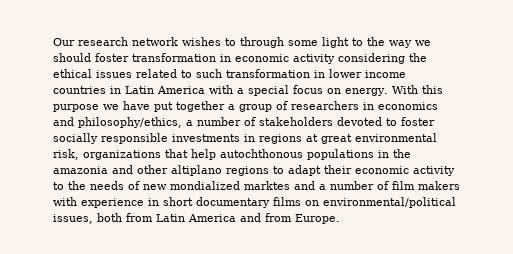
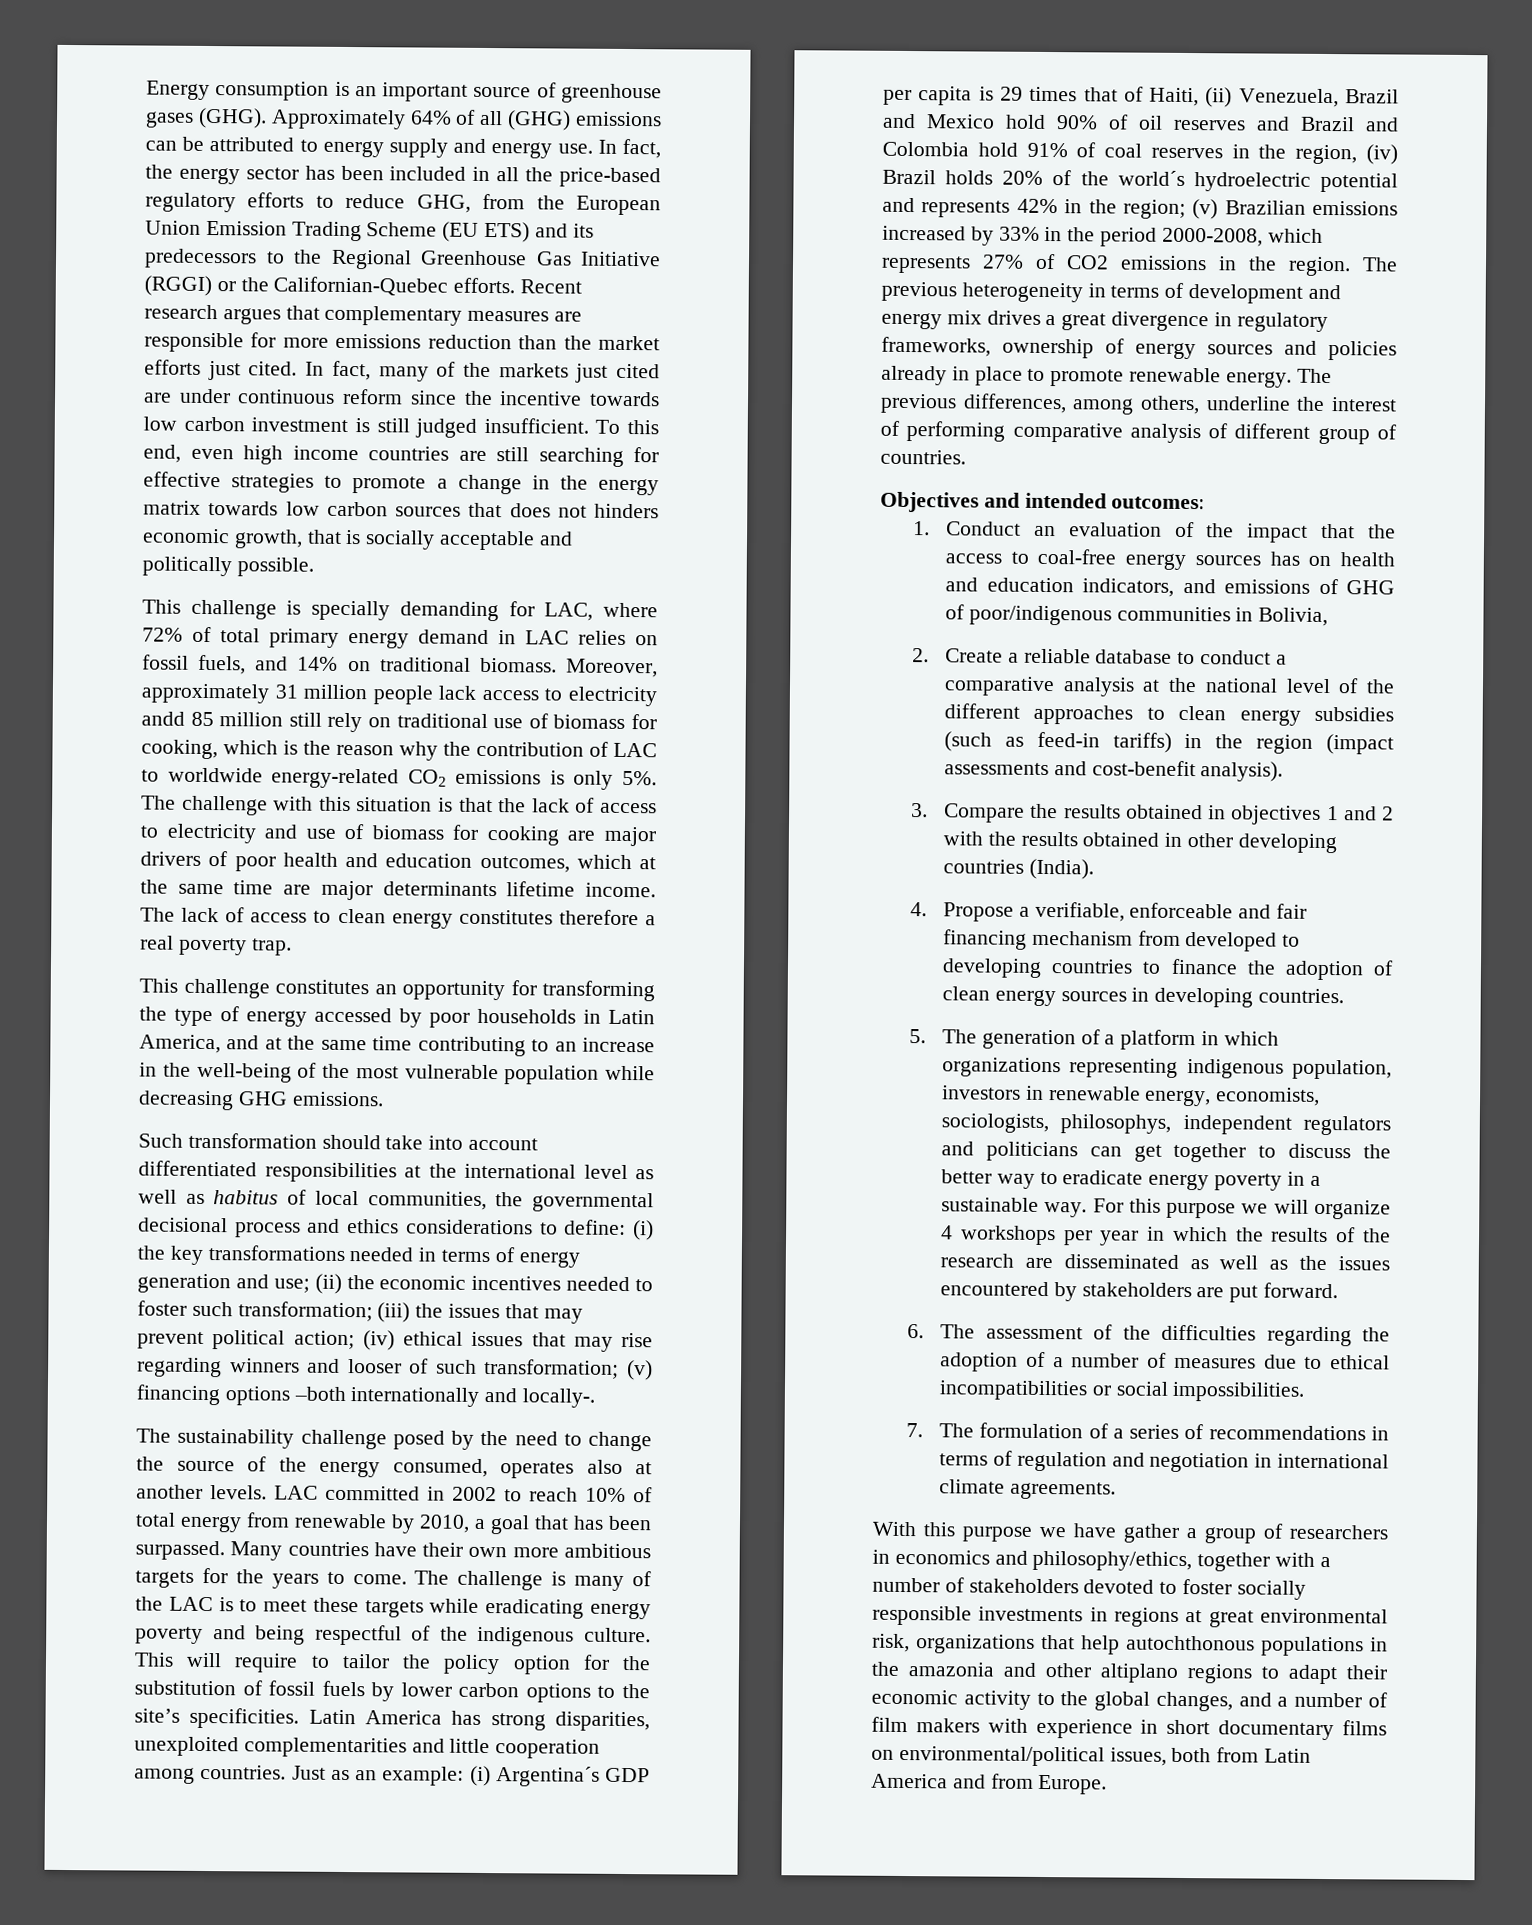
- Our research network wishes to through some light to the way we should foster transformation in economic activity considering the ethical issues related to such transformation in lower income countries in Latin America with a special focus on energy. With this purpose we have put together a group of researchers in economics and philosophy/ethics, a number of stakeholders devoted to foster socially responsible investments in regions at great environmental risk, organizations that help autochthonous populations in the amazonia and other altiplano regions to adapt their economic activity to the needs of new mondialized marktes and a number of film makers with experience in short documentary films on environmental/political issues, both from Latin America and from Europe.
+ Energy consumption is an important source of greenhouse gases (GHG). Approximately 64% of all (GHG) emissions can be attributed to energy supply and energy use. In fact, the energy sector has been included in all the price-based regulatory efforts to reduce GHG, from the European Union Emission Trading Scheme (EU ETS) and its predecessors to the Regional Greenhouse Gas Initiative (RGGI) or the Californian-Quebec efforts. Recent research argues that complementary measures are responsible for more emissions reduction than the market efforts just cited. In fact, many of the markets just cited are under continuous reform since the incentive towards low carbon investment is still judged insufficient. To this end, even high income countries are still searching for effective strategies to promote a change in the energy matrix towards low carbon sources that does not hinders economic growth, that is socially acceptable and politically possible.
+ This challenge is specially demanding for LAC, where 72% of total primary energy demand in LAC relies on fossil fuels, and 14% on traditional biomass. Moreover, approximately 31 million people lack access to electricity andd 85 million still rely on traditional use of biomass for cooking, which is the reason why the contribution of LAC to worldwide energy-related CO2 emissions is only 5%. The challenge with this situation is that the lack of access to electricity and use of biomass for cooking are major drivers of poor health and education outcomes, which at the same time are major determinants lifetime income. The lack of access to clean energy constitutes therefore a real poverty trap.
+ This challenge constitutes an opportunity for transforming the type of energy accessed by poor households in Latin America, and at the same time contributing to an increase in the well-being of the most vulnerable population while decreasing GHG emissions.
+ Such transformation should take into account differentiated responsibilities at the international level as well as habitus of local communities, the governmental decisional process and ethics considerations to define: (i) the key transformations needed in terms of energy generation and use; (ii) the economic incentives needed to foster such transformation; (iii) the issues that may prevent political action; (iv) ethical issues that may rise regarding winners and looser of such transformation; (v) financing options –both internationally and locally-.
+ The sustainability challenge posed by the need to change the source of the energy consumed, operates also at another levels. LAC committed in 2002 to reach 10% of total energy from renewable by 2010, a goal that has been surpassed. Many countries have their own more ambitious targets for the years to come. The challenge is many of the LAC is to meet these targets while eradicating energy poverty and being respectful of the indigenous culture. This will require to tailor the policy option for the substitution of fossil fuels by lower carbon options to the site’s specificities. Latin America has strong disparities, unexploited complementarities and little cooperation among countries. Just as an example: (i) Argentina´s GDP per capita is 29 times that of Haiti, (ii) Venezuela, Brazil and Mexico hold 90% of oil reserves and Brazil and Colombia hold 91% of coal reserves in the region, (iv) Brazil holds 20% of the world´s hydroelectric potential and represents 42% in the region; (v) Brazilian emissions increased by 33% in the period 2000-2008, which represents 27% of CO2 emissions in the region. The previous heterogeneity in terms of development and energy mix drives a great divergence in regulatory frameworks, ownership of energy sources and policies already in place to promote renewable energy. The previous differences, among others, underline the interest of performing comparative analysis of different group of countries.
+ Objectives and intended outcomes:
+ 1. Conduct an evaluation of the impact that the access to coal-free energy sources has on health and education indicators, and emissions of GHG of poor/indigenous communities in Bolivia,
+ 2. Create a reliable database to conduct a comparative analysis at the national level of the different approaches to clean energy subsidies (such as feed-in tariffs) in the region (impact assessments and cost-benefit analysis).
+ 3. Compare the results obtained in objectives 1 and 2 with the results obtained in other developing countries (India).
+ 4. Propose a verifiable, enforceable and fair financing mechanism from developed to developing countries to finance the adoption of clean energy sources in developing countries.
+ 5. The generation of a platform in which organizations representing indigenous population, investors in renewable energy, economists, sociologists, philosophys, independent regulators and politicians can get together to discuss the better way to eradicate energy poverty in a sustainable way. For this purpose we will organize 4 workshops per year in which the results of the research are disseminated as well as the issues encountered by stakeholders are put forward.
+ 6. The assessment of the difficulties regarding the adoption of a number of measures due to ethical incompatibilities or social impossibilities.
+ 7. The formulation of a series of recommendations in terms of regulation and negotiation in international climate agreements.
+ With this purpose we have gather a group of researchers in economics and philosophy/ethics, together with a number of stakeholders devoted to foster socially responsible investments in regions at great environmental risk, organizations that help autochthonous populations in the amazonia and other altiplano regions to adapt their economic activity to the global changes, and a number of film makers with experience in short documentary films on environmental/political issues, both from Latin America and from Europe.

